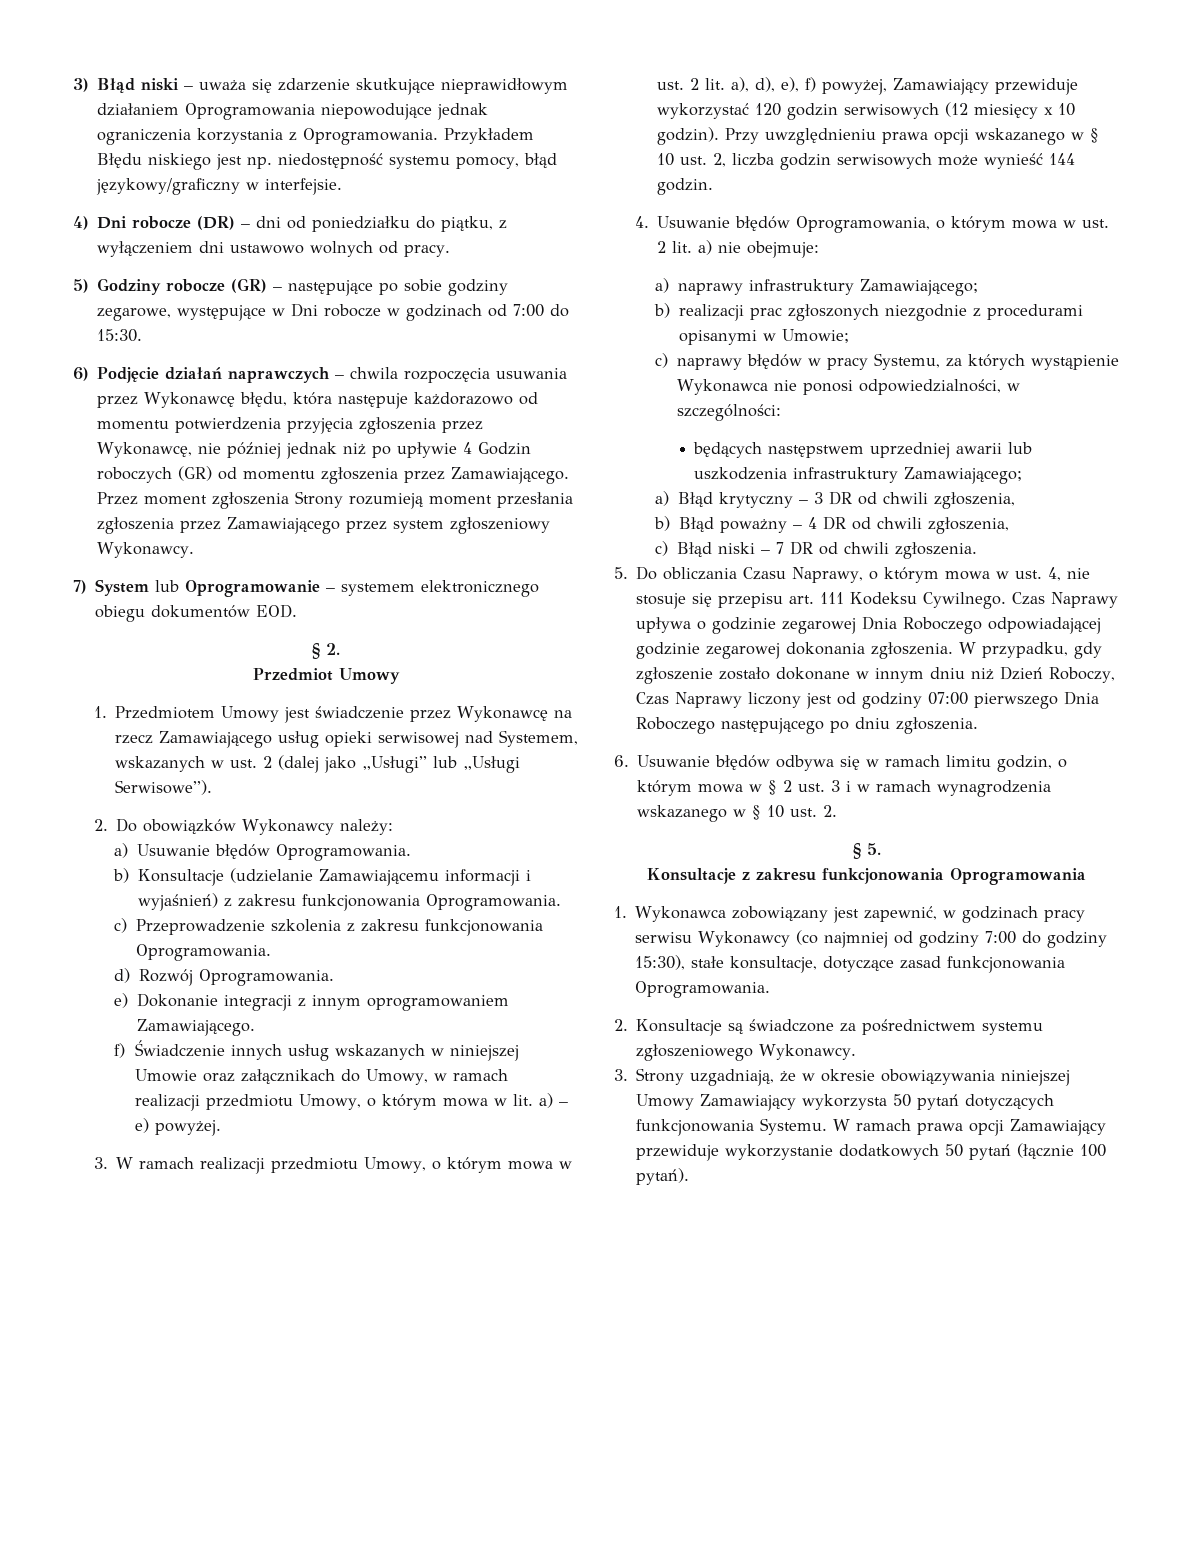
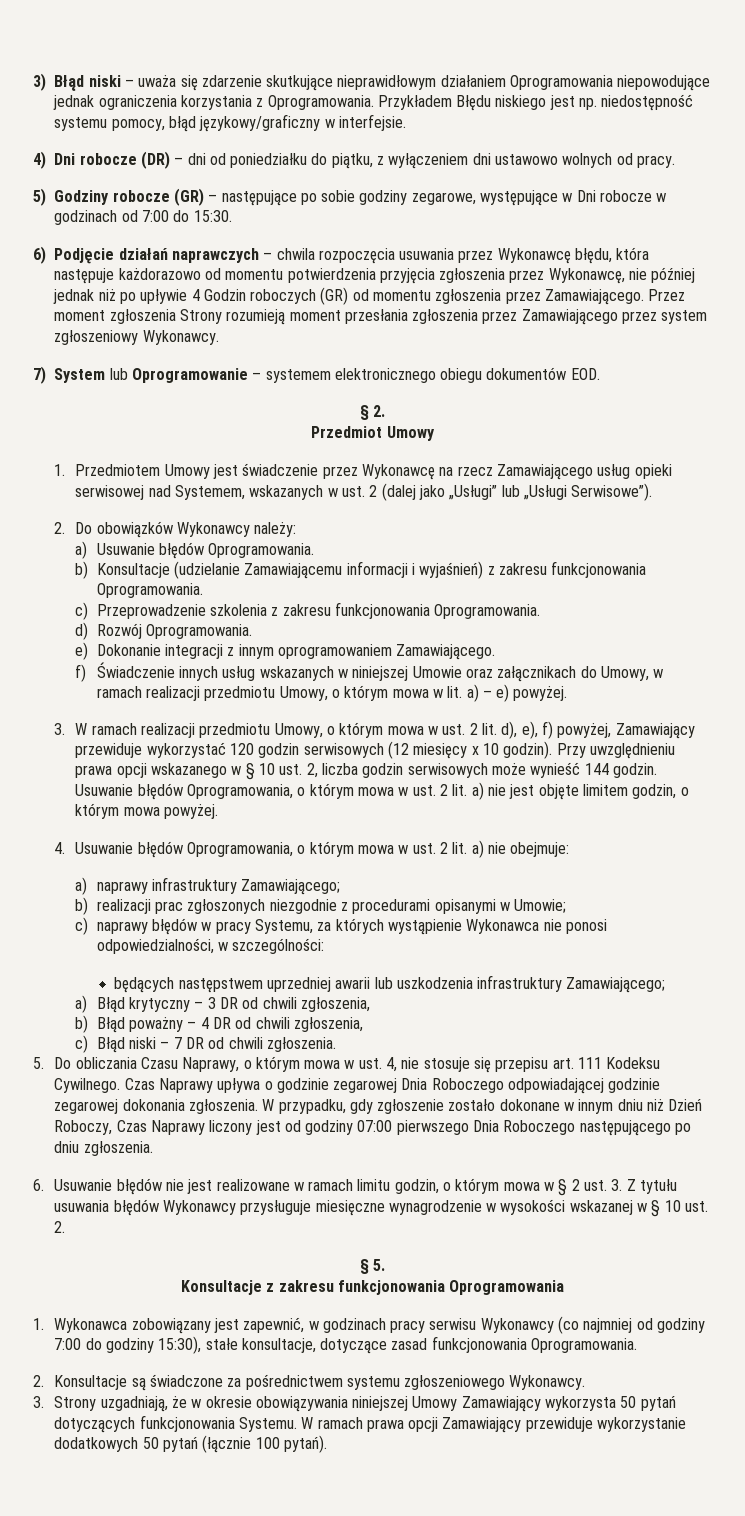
- 3. W ramach realizacji przedmiotu Umowy, o którym mowa w ust. 2 lit. a), d), e), f) powyżej, Zamawiający przewiduje wykorzystać 120 godzin serwisowych (12 miesięcy x 10 godzin).
+ 3. W ramach realizacji przedmiotu Umowy, o którym mowa w ust. 2 lit. d), e), f) powyżej, Zamawiający przewiduje wykorzystać 120 godzin serwisowych (12 miesięcy x 10 godzin).
+ Usuwanie błędów Oprogramowania, o którym mowa w ust. 2 lit. a) nie jest objęte limitem godzin, o którym mowa powyżej.
- 6. Usuwanie błędów odbywa się w ramach limitu godzin, o którym mowa w § 2 ust. 3 i w ramach wynagrodzenia wskazanego w § 10 ust. 2.
+ 6. Usuwanie błędów nie jest realizowane w ramach limitu godzin, o którym mowa w § 2 ust. 3. Z tytułu usuwania błędów Wykonawcy przysługuje miesięczne wynagrodzenie w wysokości wskazanej w § 10 ust. 2.

